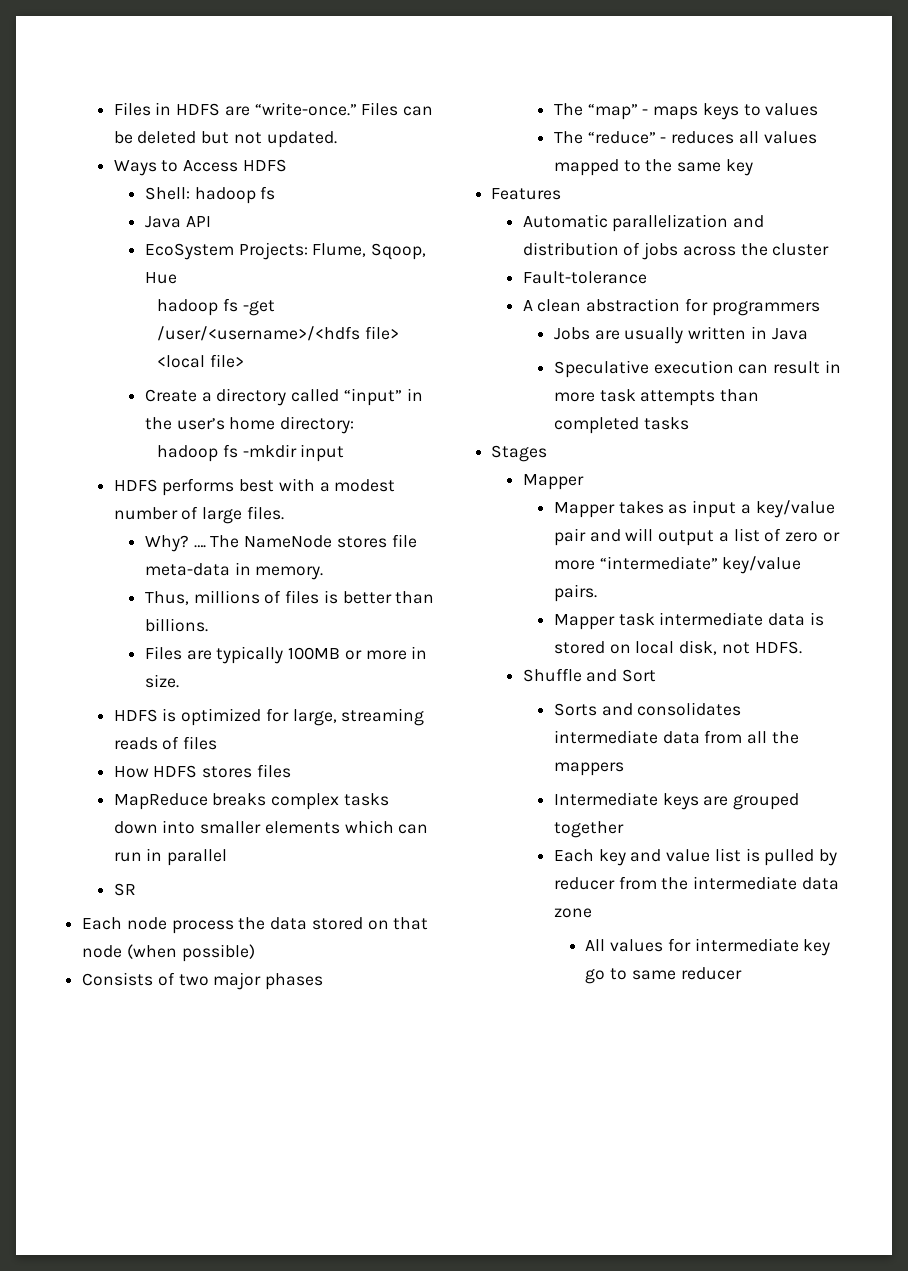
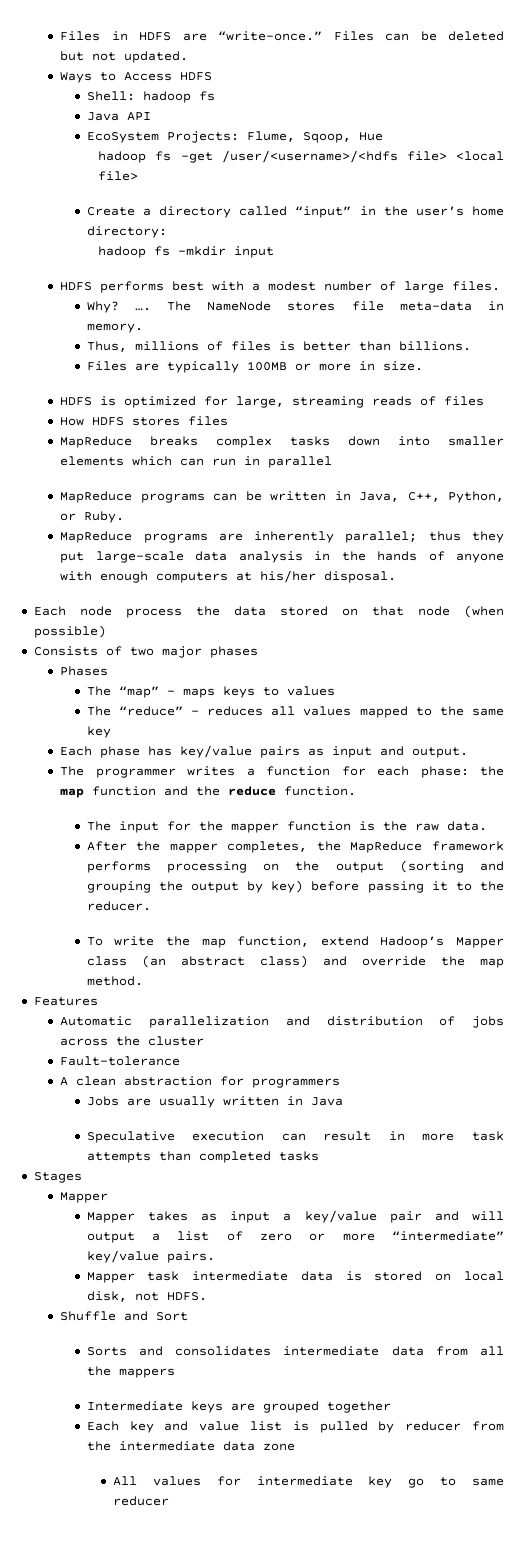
- SR
+ MapReduce programs can be written in Java, C++, Python, or Ruby.
+ MapReduce programs are inherently parallel; thus they put large-scale data analysis in the hands of anyone with enough computers at his/her disposal.
+ Phases
+ Each phase has key/value pairs as input and output.
+ The programmer writes a function for each phase: the map function and the reduce function.
+ The input for the mapper function is the raw data.
+ After the mapper completes, the MapReduce framework performs processing on the output (sorting and grouping the output by key) before passing it to the reducer.
+ To write the map function, extend Hadoop’s Mapper class (an abstract class) and override the map method.

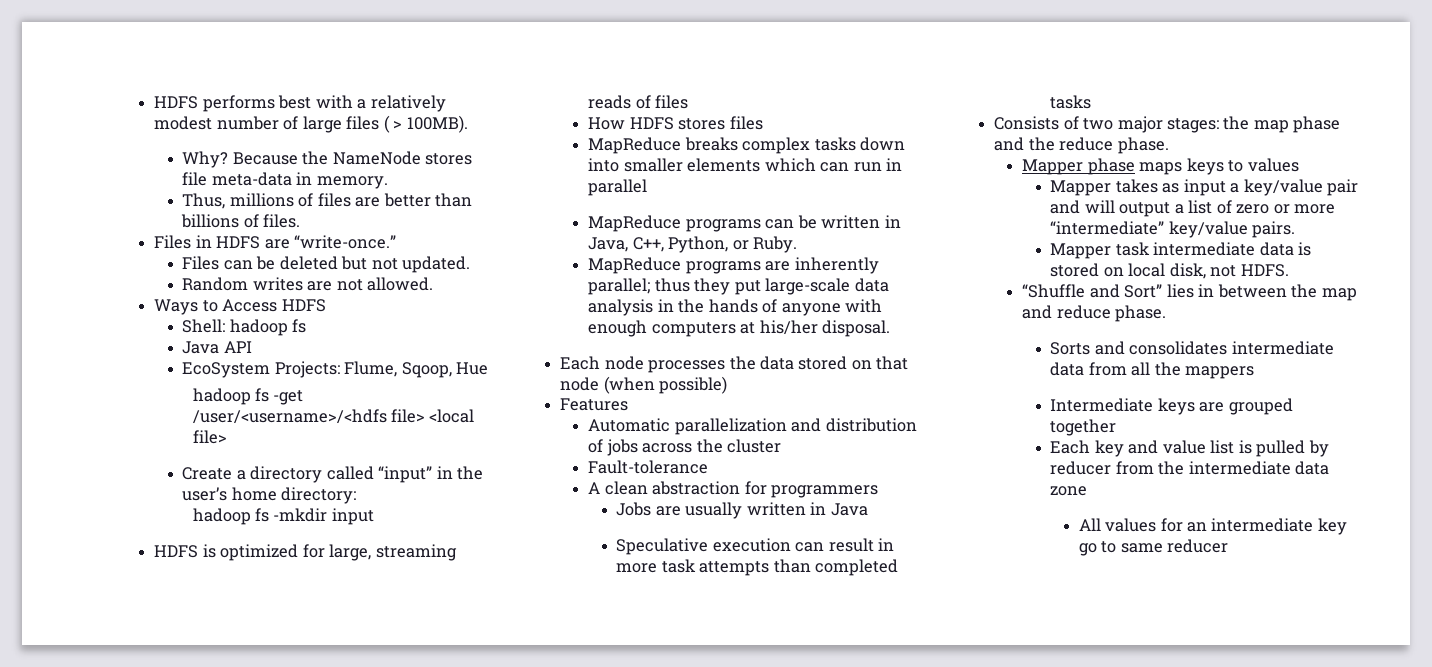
+ HDFS performs best with a relatively modest number of large files ( > 100MB).
+ Why? Because the NameNode stores file meta-data in memory.
+ Thus, millions of files are better than billions of files.
- Files in HDFS are “write-once.” Files can be deleted but not updated.
+ Files in HDFS are “write-once.”
+ Files can be deleted but not updated.
+ Random writes are not allowed.
- HDFS performs best with a modest number of large files.
- Why? …. The NameNode stores file meta-data in memory.
- Thus, millions of files is better than billions.
- Files are typically 100MB or more in size.
- Each node process the data stored on that node (when possible)
+ Each node processes the data stored on that node (when possible)
- Consists of two major phases
- Phases
- The “map” - maps keys to values
- The “reduce” - reduces all values mapped to the same key
- Each phase has key/value pairs as input and output.
- The programmer writes a function for each phase: the map function and the reduce function.
- The input for the mapper function is the raw data.
- After the mapper completes, the MapReduce framework performs processing on the output (sorting and grouping the output by key) before passing it to the reducer.
- To write the map function, extend Hadoop’s Mapper class (an abstract class) and override the map method.
- Stages
- Mapper
+ Consists of two major stages: the map phase and the reduce phase.
+ Mapper phase maps keys to values
- Shuffle and Sort
+ “Shuffle and Sort” lies in between the map and reduce phase.
- All values for intermediate key go to same reducer
+ All values for an intermediate key go to same reducer

